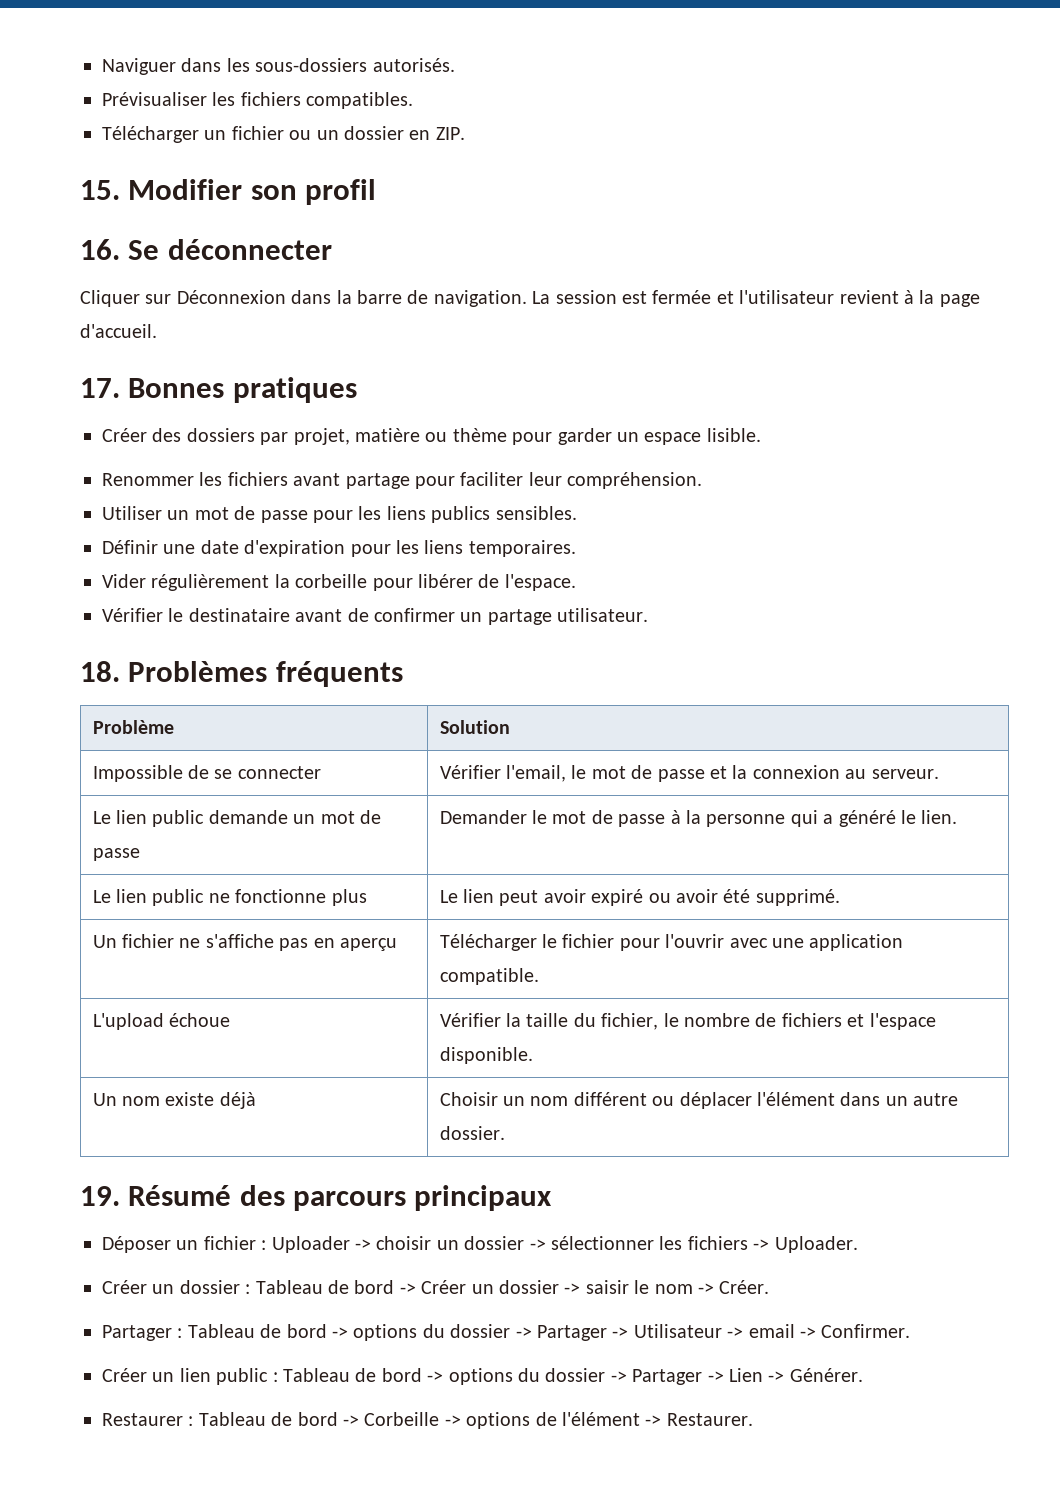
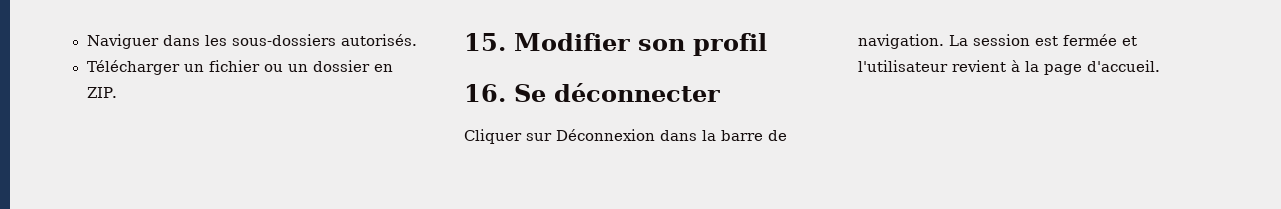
- Prévisualiser les fichiers compatibles.
- 17. Bonnes pratiques
- Créer des dossiers par projet, matière ou thème pour garder un espace lisible.
- Renommer les fichiers avant partage pour faciliter leur compréhension.
- Utiliser un mot de passe pour les liens publics sensibles.
- Définir une date d'expiration pour les liens temporaires.
- Vider régulièrement la corbeille pour libérer de l'espace.
- Vérifier le destinataire avant de confirmer un partage utilisateur.
- 18. Problèmes fréquents
- Problème | Solution
- Impossible de se connecter | Vérifier l'email, le mot de passe et la connexion au serveur.
- Le lien public demande un mot de passe | Demander le mot de passe à la personne qui a généré le lien.
- Le lien public ne fonctionne plus | Le lien peut avoir expiré ou avoir été supprimé.
- Un fichier ne s'affiche pas en aperçu | Télécharger le fichier pour l'ouvrir avec une application compatible.
- L'upload échoue | Vérifier la taille du fichier, le nombre de fichiers et l'espace disponible.
- Un nom existe déjà | Choisir un nom différent ou déplacer l'élément dans un autre dossier.
- 19. Résumé des parcours principaux
- Déposer un fichier : Uploader -> choisir un dossier -> sélectionner les fichiers -> Uploader.
- Créer un dossier : Tableau de bord -> Créer un dossier -> saisir le nom -> Créer.
- Partager : Tableau de bord -> options du dossier -> Partager -> Utilisateur -> email -> Confirmer.
- Créer un lien public : Tableau de bord -> options du dossier -> Partager -> Lien -> Générer.
- Restaurer : Tableau de bord -> Corbeille -> options de l'élément -> Restaurer.

